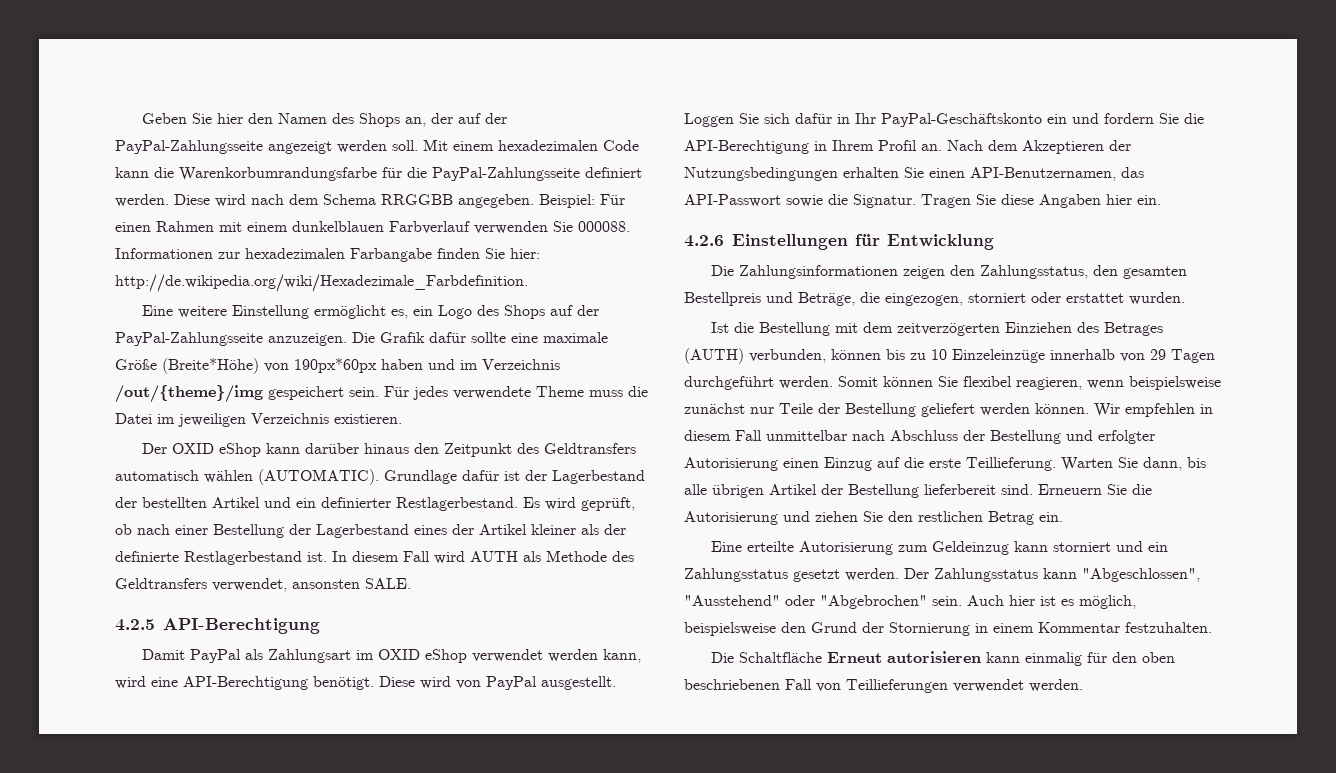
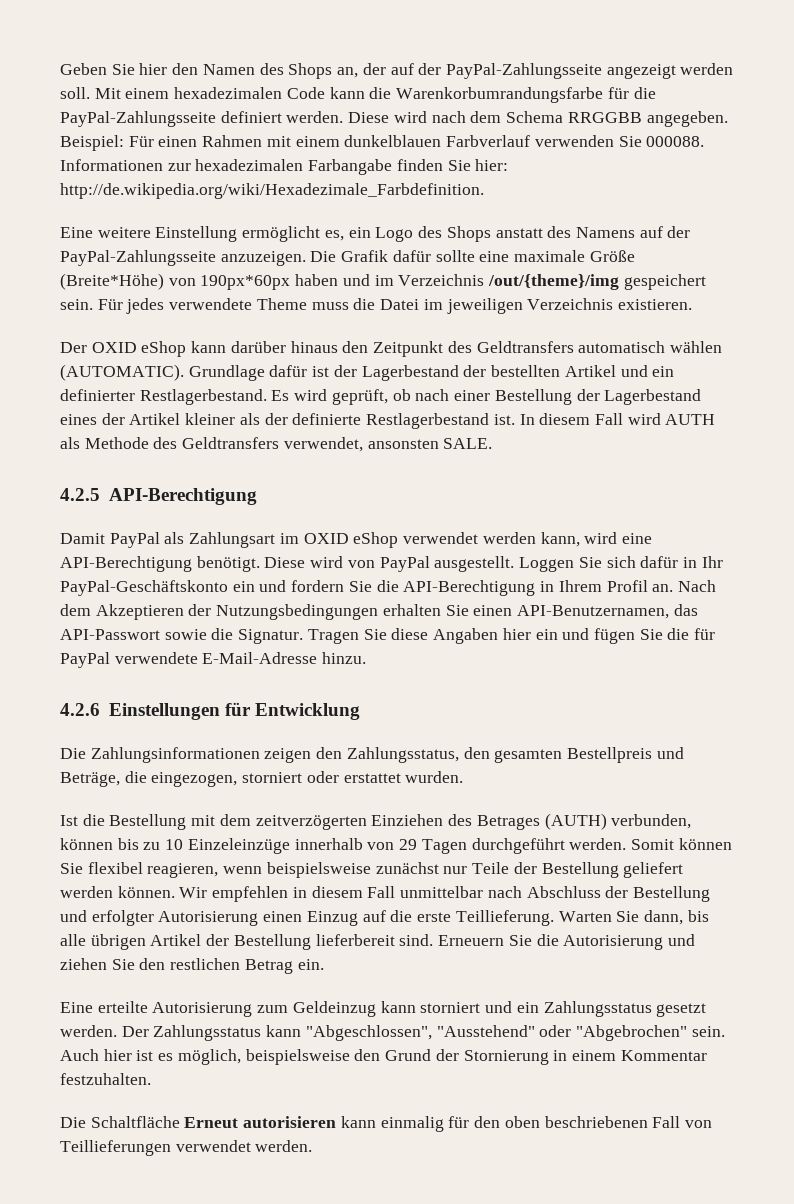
- Eine weitere Einstellung ermöglicht es, ein Logo des Shops auf der PayPal-Zahlungsseite anzuzeigen.
+ Eine weitere Einstellung ermöglicht es, ein Logo des Shops anstatt des Namens auf der PayPal-Zahlungsseite anzuzeigen.
- Tragen Sie diese Angaben hier ein.
+ Tragen Sie diese Angaben hier ein und fügen Sie die für PayPal verwendete E-Mail-Adresse hinzu.

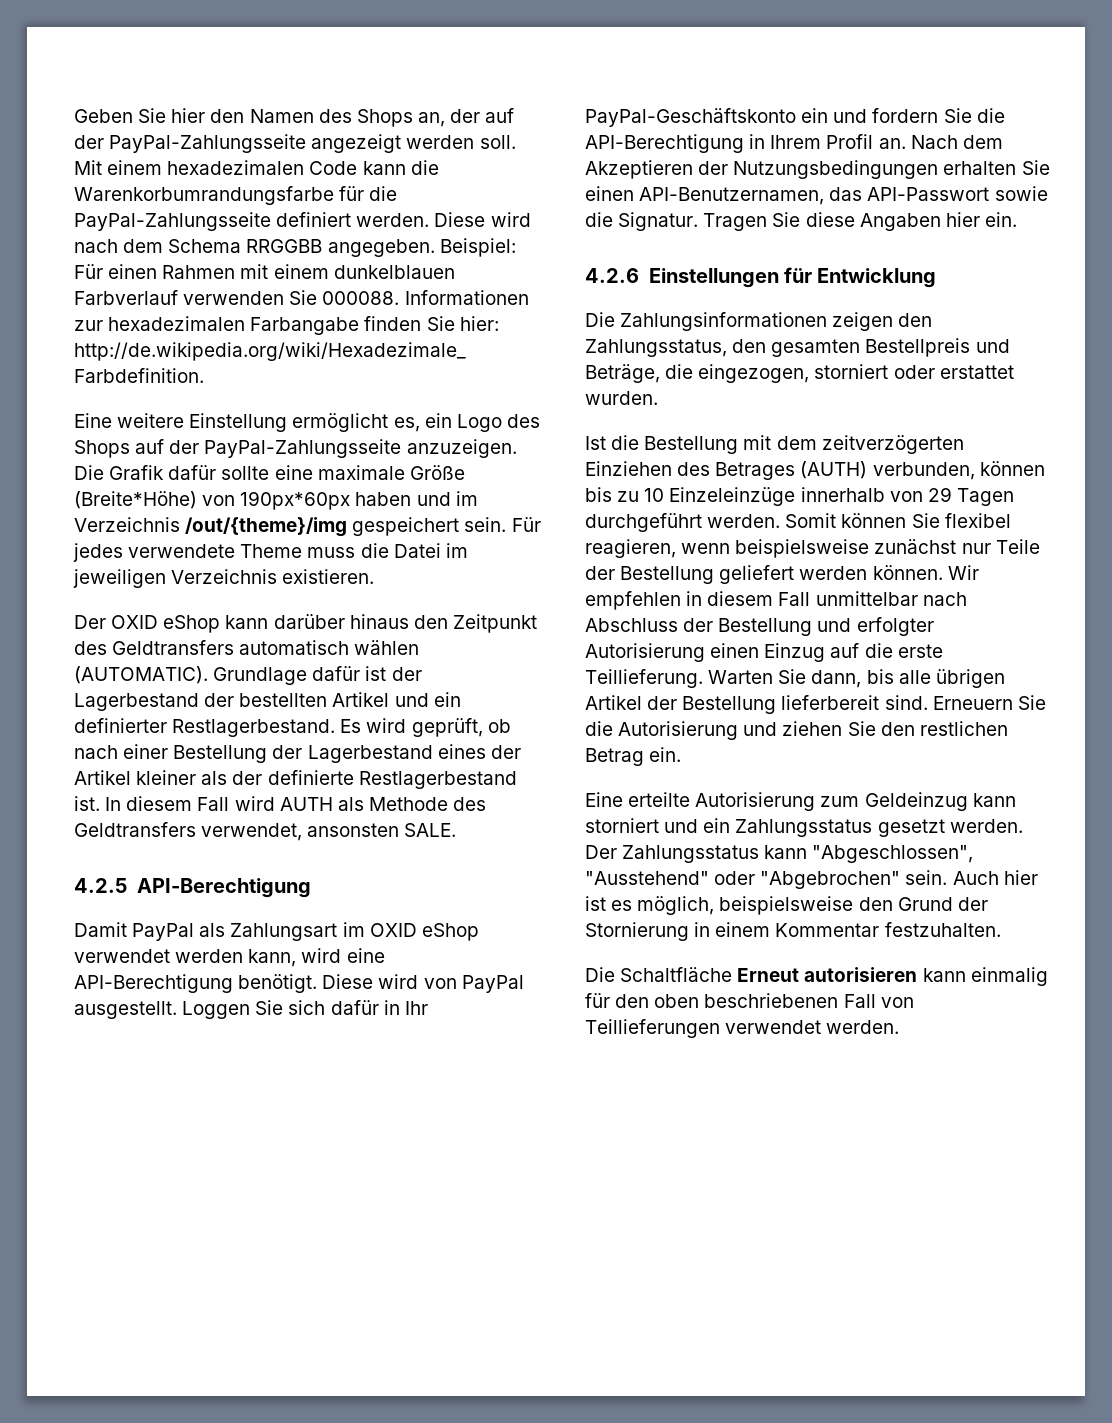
- Eine weitere Einstellung ermöglicht es, ein Logo des Shops anstatt des Namens auf der PayPal-Zahlungsseite anzuzeigen.
+ Eine weitere Einstellung ermöglicht es, ein Logo des Shops auf der PayPal-Zahlungsseite anzuzeigen.
- Tragen Sie diese Angaben hier ein und fügen Sie die für PayPal verwendete E-Mail-Adresse hinzu.
+ Tragen Sie diese Angaben hier ein.

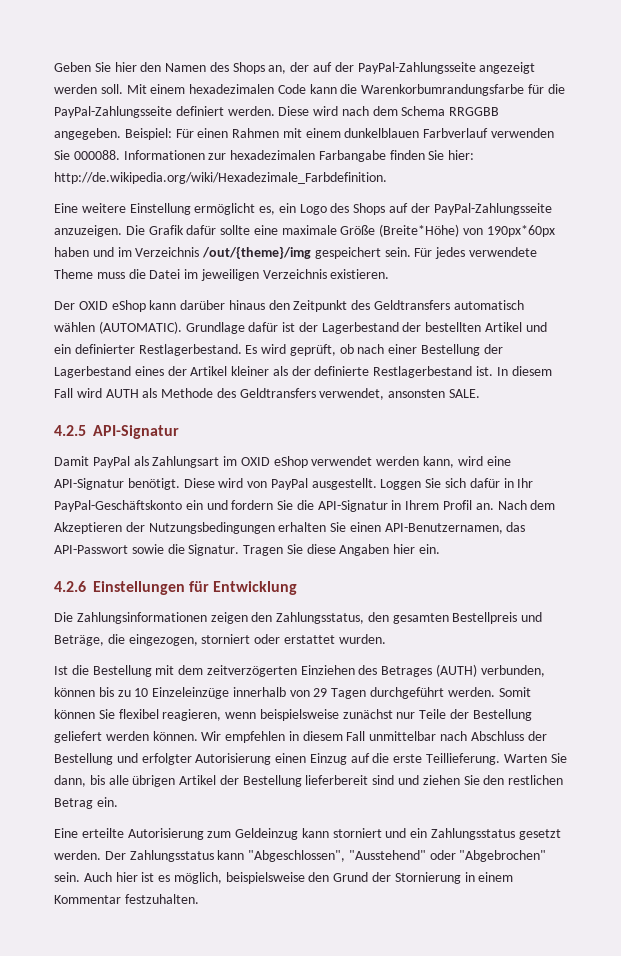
- 4.2.5 API-Berechtigung
+ 4.2.5 API-Signatur
- Damit PayPal als Zahlungsart im OXID eShop verwendet werden kann, wird eine API-Berechtigung benötigt.
+ Damit PayPal als Zahlungsart im OXID eShop verwendet werden kann, wird eine API-Signatur benötigt.
- Loggen Sie sich dafür in Ihr PayPal-Geschäftskonto ein und fordern Sie die API-Berechtigung in Ihrem Profil an.
+ Loggen Sie sich dafür in Ihr PayPal-Geschäftskonto ein und fordern Sie die API-Signatur in Ihrem Profil an.
- Warten Sie dann, bis alle übrigen Artikel der Bestellung lieferbereit sind. Erneuern Sie die Autorisierung und ziehen Sie den restlichen Betrag ein.
+ Warten Sie dann, bis alle übrigen Artikel der Bestellung lieferbereit sind und ziehen Sie den restlichen Betrag ein.
- Die Schaltfläche Erneut autorisieren kann einmalig für den oben beschriebenen Fall von Teillieferungen verwendet werden.

